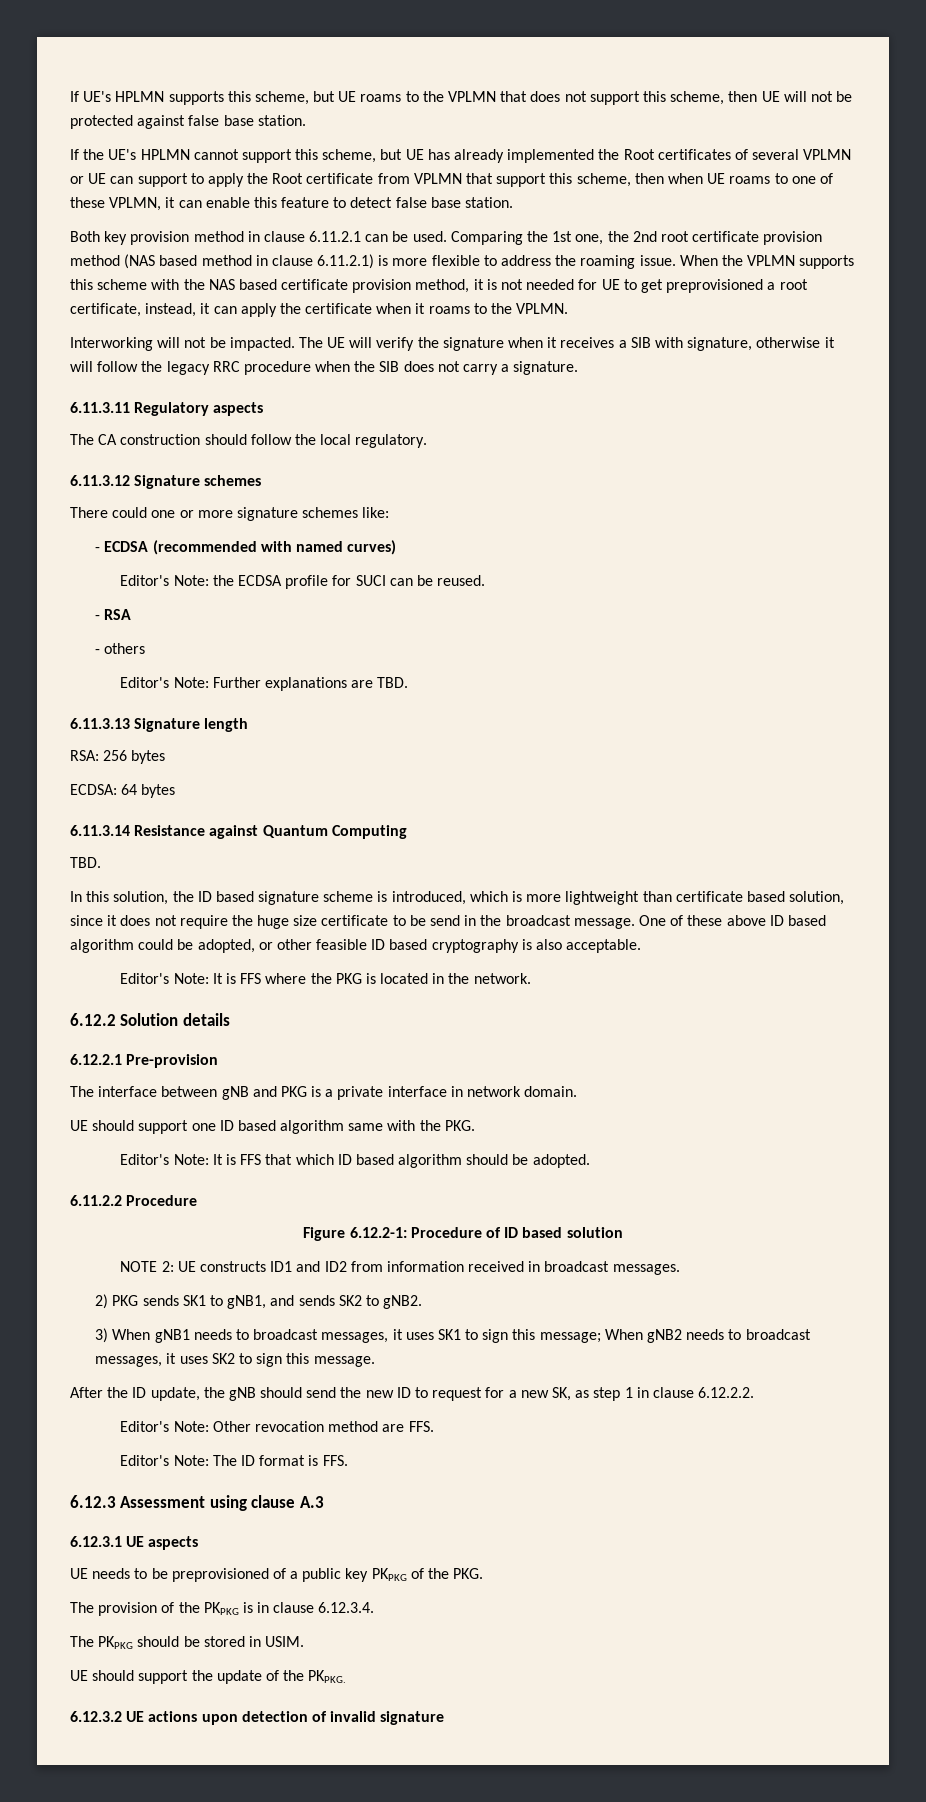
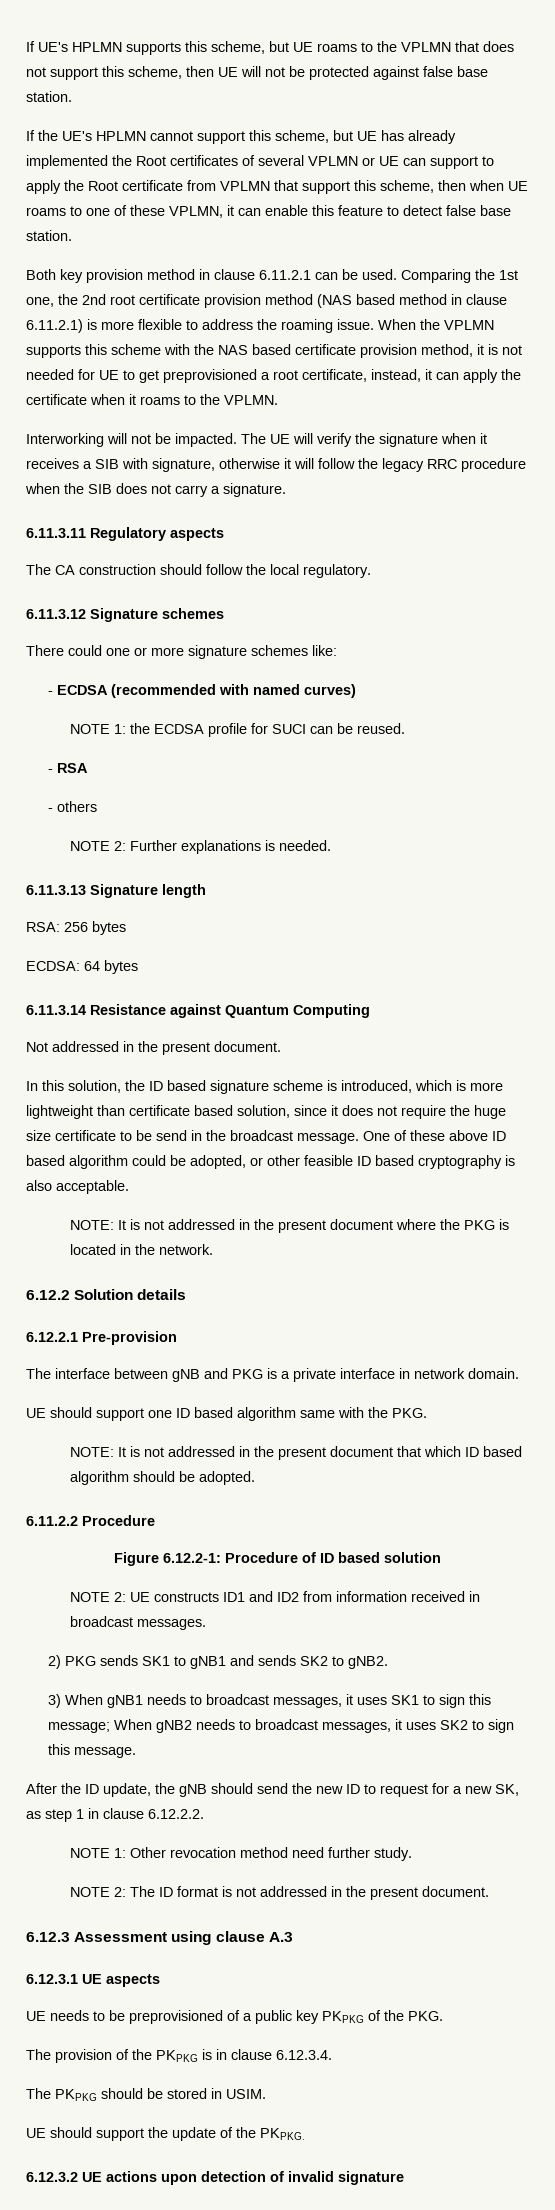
- Editor's Note: the ECDSA profile for SUCI can be reused.
+ NOTE 1: the ECDSA profile for SUCI can be reused.
- Editor's Note: Further explanations are TBD.
+ NOTE 2: Further explanations is needed.
  6.11.3.14 Resistance against Quantum Computing
- TBD.
+ Not addressed in the present document.
- Editor's Note: It is FFS where the PKG is located in the network.
+ NOTE: It is not addressed in the present document where the PKG is located in the network.
- Editor's Note: It is FFS that which ID based algorithm should be adopted.
+ NOTE: It is not addressed in the present document that which ID based algorithm should be adopted.
- 2) PKG sends SK1 to gNB1, and sends SK2 to gNB2.
+ 2) PKG sends SK1 to gNB1 and sends SK2 to gNB2.
- Editor's Note: Other revocation method are FFS.
- Editor's Note: The ID format is FFS.
+ NOTE 1: Other revocation method need further study.
+ NOTE 2: The ID format is not addressed in the present document.

